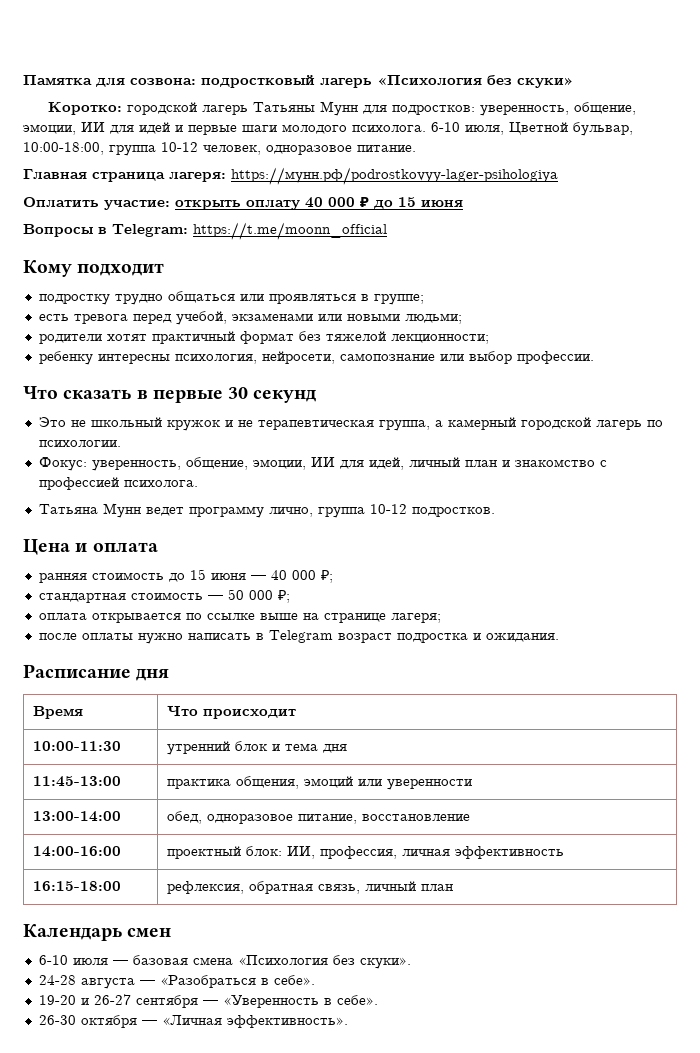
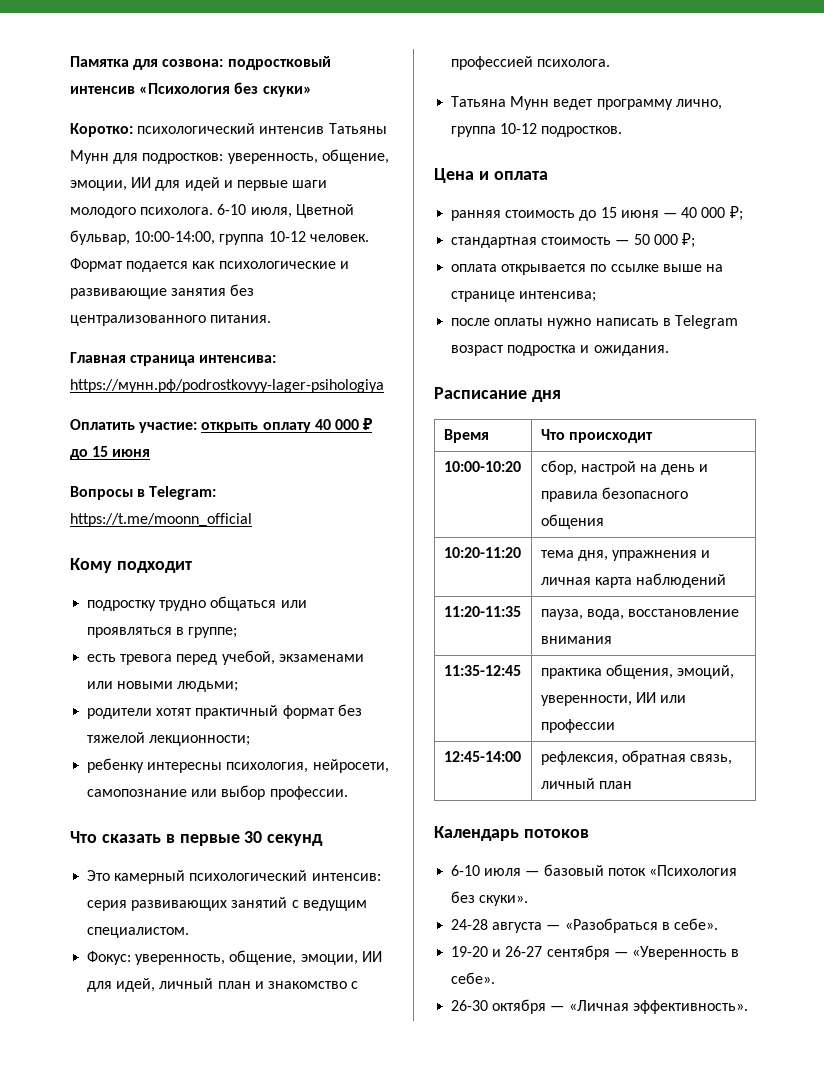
- Памятка для созвона: подростковый лагерь «Психология без скуки»
+ Памятка для созвона: подростковый интенсив «Психология без скуки»
- Коротко: городской лагерь Татьяны Мунн для подростков: уверенность, общение, эмоции, ИИ для идей и первые шаги молодого психолога.
+ Коротко: психологический интенсив Татьяны Мунн для подростков: уверенность, общение, эмоции, ИИ для идей и первые шаги молодого психолога.
- 6-10 июля, Цветной бульвар, 10:00-18:00, группа 10-12 человек, одноразовое питание.
+ 6-10 июля, Цветной бульвар, 10:00-14:00, группа 10-12 человек. Формат подается как психологические и развивающие занятия без централизованного питания.
- Главная страница лагеря: https://мунн.рф/podrostkovyy-lager-psihologiya
+ Главная страница интенсива: https://мунн.рф/podrostkovyy-lager-psihologiya
- Это не школьный кружок и не терапевтическая группа, а камерный городской лагерь по психологии.
+ Это камерный психологический интенсив: серия развивающих занятий с ведущим специалистом.
- оплата открывается по ссылке выше на странице лагеря;
+ оплата открывается по ссылке выше на странице интенсива;
- 10:00-11:30 | утренний блок и тема дня
- 11:45-13:00 | практика общения, эмоций или уверенности
- 13:00-14:00 | обед, одноразовое питание, восстановление
- 14:00-16:00 | проектный блок: ИИ, профессия, личная эффективность
- 16:15-18:00 | рефлексия, обратная связь, личный план
+ 10:00-10:20 | сбор, настрой на день и правила безопасного общения
+ 10:20-11:20 | тема дня, упражнения и личная карта наблюдений
+ 11:20-11:35 | пауза, вода, восстановление внимания
+ 11:35-12:45 | практика общения, эмоций, уверенности, ИИ или профессии
+ 12:45-14:00 | рефлексия, обратная связь, личный план
- Календарь смен
+ Календарь потоков
- 6-10 июля — базовая смена «Психология без скуки».
+ 6-10 июля — базовый поток «Психология без скуки».

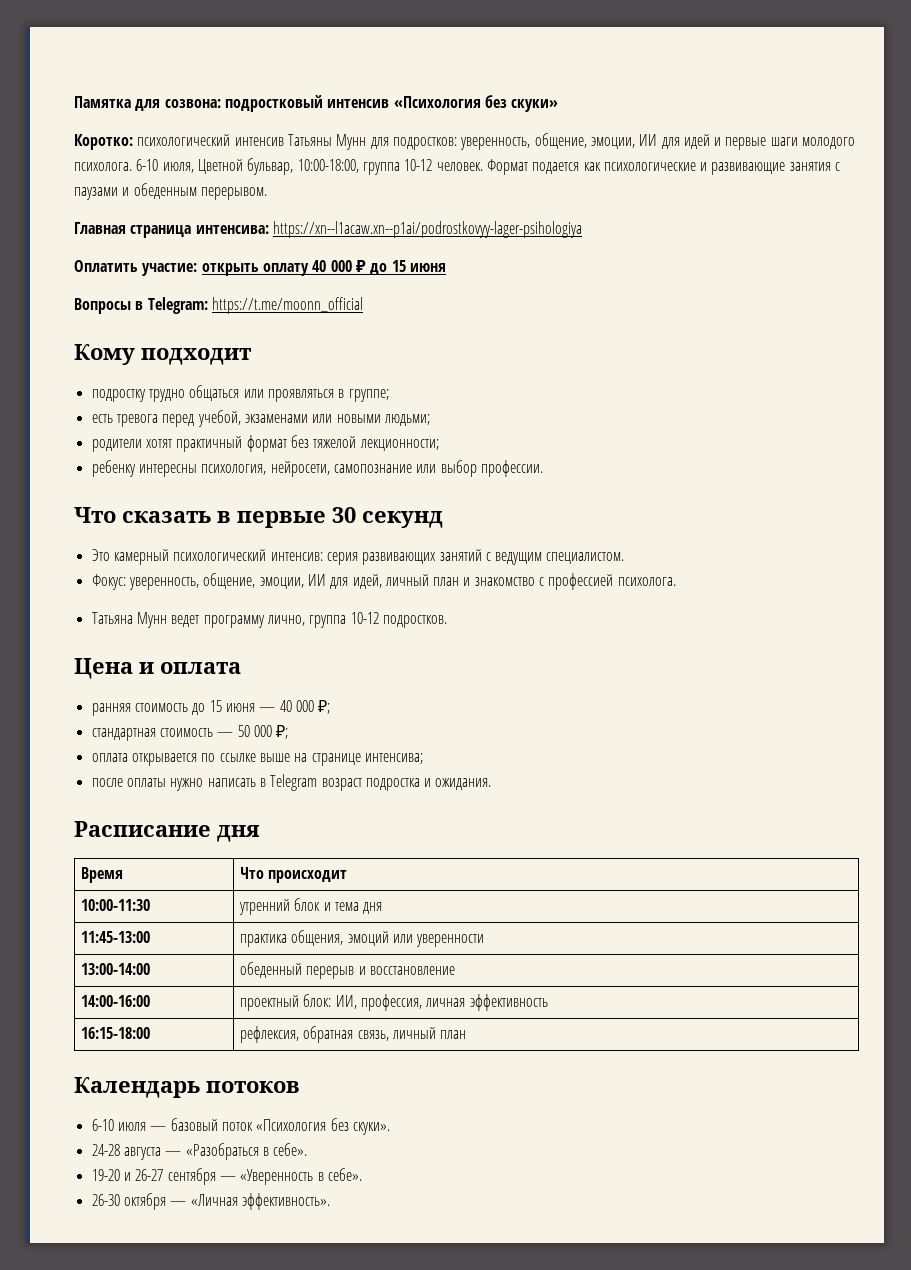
- 6-10 июля, Цветной бульвар, 10:00-14:00, группа 10-12 человек.
+ 6-10 июля, Цветной бульвар, 10:00-18:00, группа 10-12 человек.
- Формат подается как психологические и развивающие занятия без централизованного питания.
+ Формат подается как психологические и развивающие занятия с паузами и обеденным перерывом.
- Главная страница интенсива: https://мунн.рф/podrostkovyy-lager-psihologiya
+ Главная страница интенсива: https://xn--l1acaw.xn--p1ai/podrostkovyy-lager-psihologiya
- 10:00-10:20 | сбор, настрой на день и правила безопасного общения
- 10:20-11:20 | тема дня, упражнения и личная карта наблюдений
- 11:20-11:35 | пауза, вода, восстановление внимания
- 11:35-12:45 | практика общения, эмоций, уверенности, ИИ или профессии
- 12:45-14:00 | рефлексия, обратная связь, личный план
+ 10:00-11:30 | утренний блок и тема дня
+ 11:45-13:00 | практика общения, эмоций или уверенности
+ 13:00-14:00 | обеденный перерыв и восстановление
+ 14:00-16:00 | проектный блок: ИИ, профессия, личная эффективность
+ 16:15-18:00 | рефлексия, обратная связь, личный план

